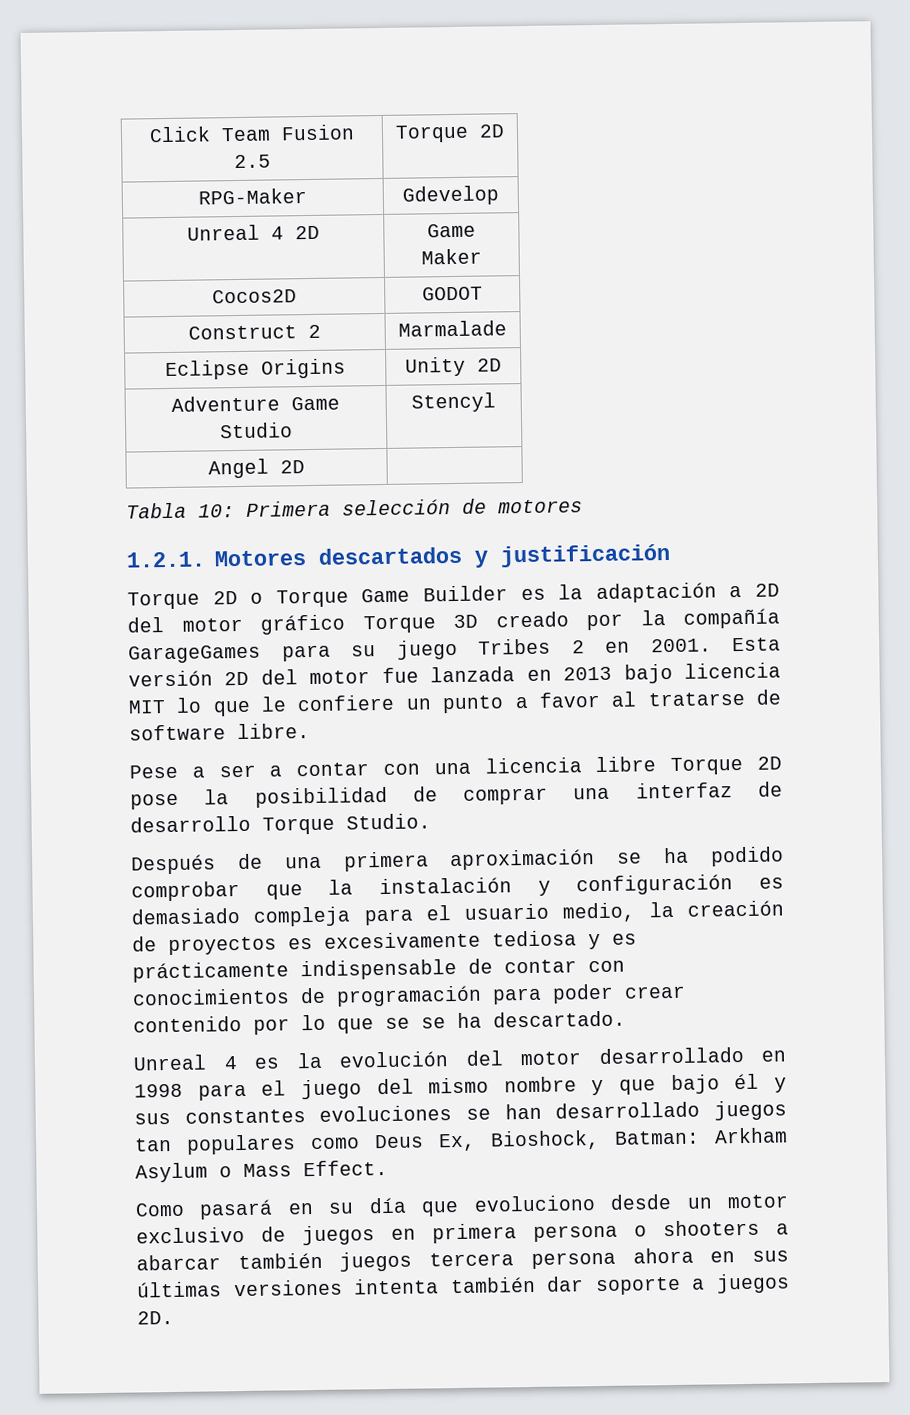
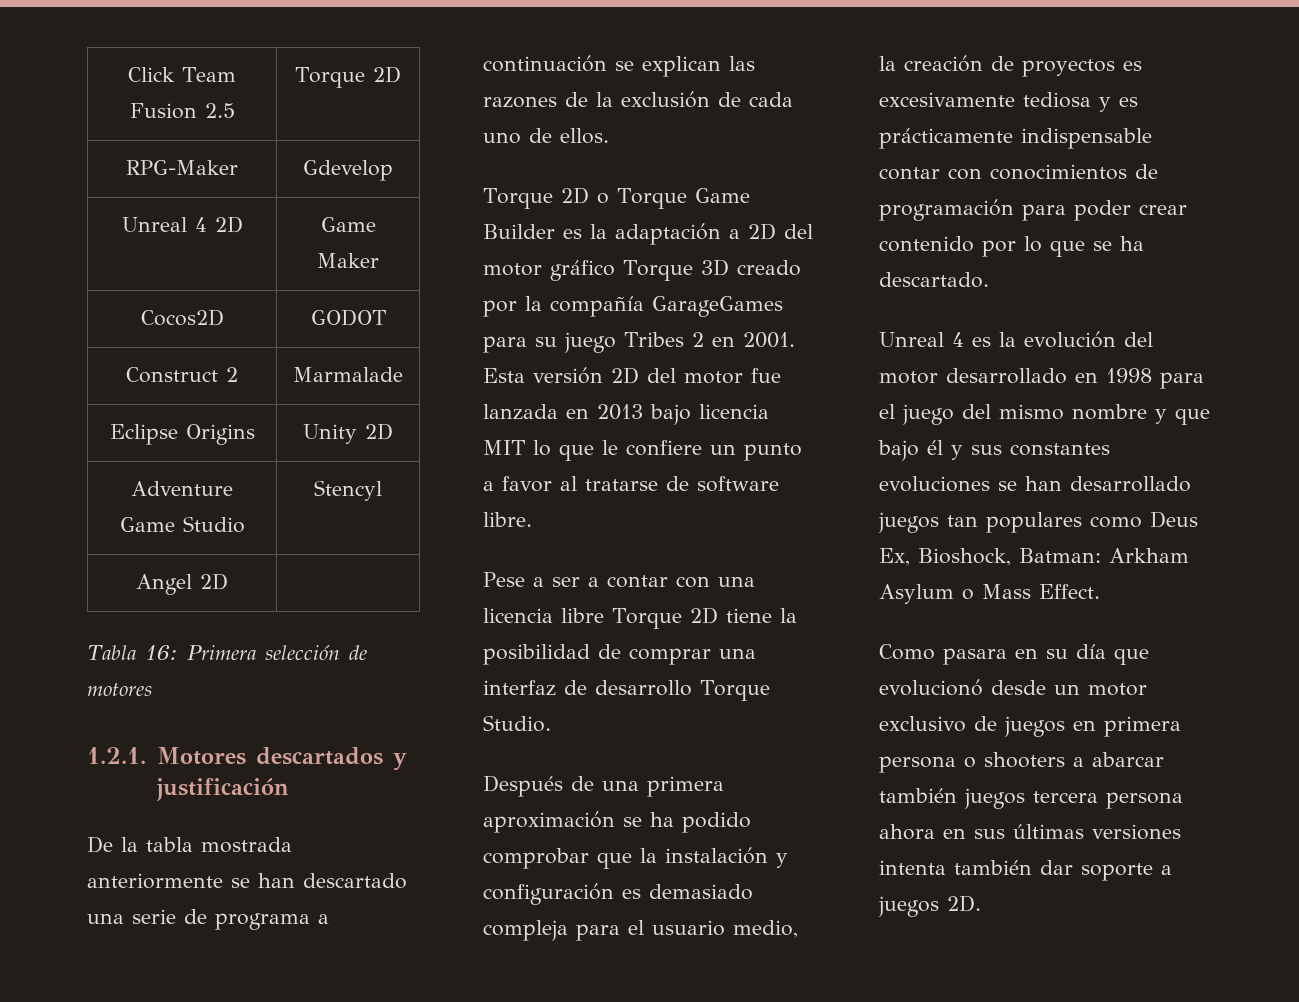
- Tabla 10: Primera selección de motores
+ Tabla 16: Primera selección de motores
+ De la tabla mostrada anteriormente se han descartado una serie de programa a continuación se explican las razones de la exclusión de cada uno de ellos.
- Pese a ser a contar con una licencia libre Torque 2D pose la posibilidad de comprar una interfaz de desarrollo Torque Studio.
+ Pese a ser a contar con una licencia libre Torque 2D tiene la posibilidad de comprar una interfaz de desarrollo Torque Studio.
- Después de una primera aproximación se ha podido comprobar que la instalación y configuración es demasiado compleja para el usuario medio, la creación de proyectos es excesivamente tediosa y es prácticamente indispensable de contar con conocimientos de programación para poder crear contenido por lo que se se ha descartado.
+ Después de una primera aproximación se ha podido comprobar que la instalación y configuración es demasiado compleja para el usuario medio, la creación de proyectos es excesivamente tediosa y es prácticamente indispensable contar con conocimientos de programación para poder crear contenido por lo que se ha descartado.
- Como pasará en su día que evoluciono desde un motor exclusivo de juegos en primera persona o shooters a abarcar también juegos tercera persona ahora en sus últimas versiones intenta también dar soporte a juegos 2D.
+ Como pasara en su día que evolucionó desde un motor exclusivo de juegos en primera persona o shooters a abarcar también juegos tercera persona ahora en sus últimas versiones intenta también dar soporte a juegos 2D.

